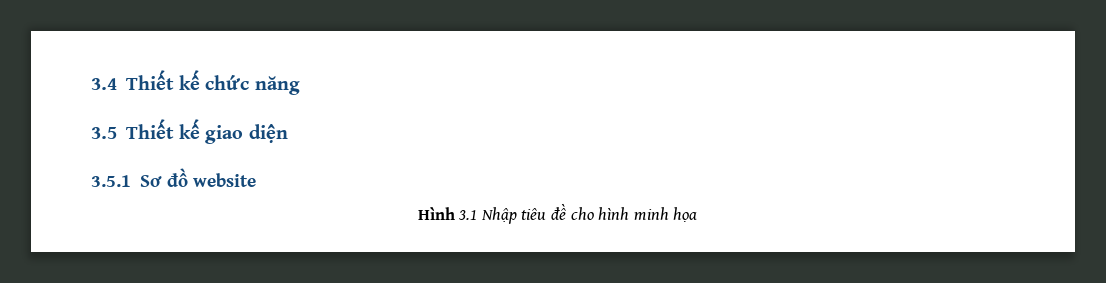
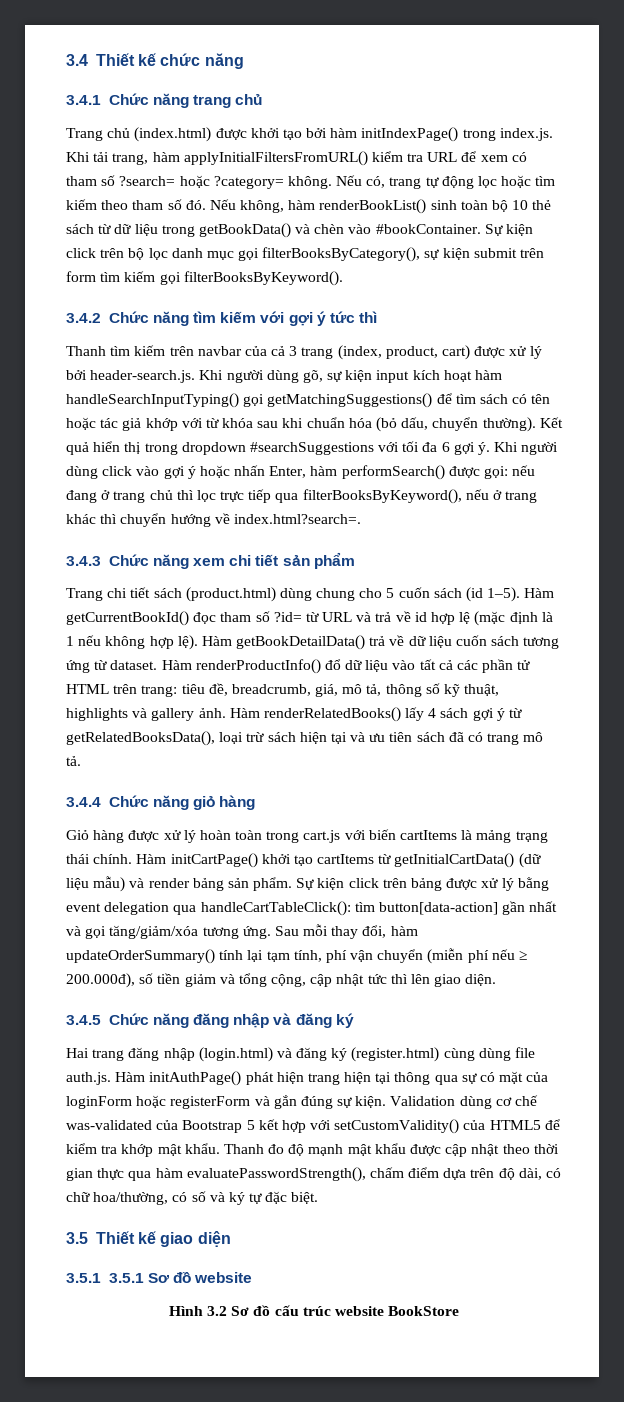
+ 3.4.1 Chức năng trang chủ
+ Trang chủ (index.html) được khởi tạo bởi hàm initIndexPage() trong index.js. Khi tải trang, hàm applyInitialFiltersFromURL() kiểm tra URL để xem có tham số ?search= hoặc ?category= không. Nếu có, trang tự động lọc hoặc tìm kiếm theo tham số đó. Nếu không, hàm renderBookList() sinh toàn bộ 10 thẻ sách từ dữ liệu trong getBookData() và chèn vào #bookContainer. Sự kiện click trên bộ lọc danh mục gọi filterBooksByCategory(), sự kiện submit trên form tìm kiếm gọi filterBooksByKeyword().
+ 3.4.2 Chức năng tìm kiếm với gợi ý tức thì
+ Thanh tìm kiếm trên navbar của cả 3 trang (index, product, cart) được xử lý bởi header-search.js. Khi người dùng gõ, sự kiện input kích hoạt hàm handleSearchInputTyping() gọi getMatchingSuggestions() để tìm sách có tên hoặc tác giả khớp với từ khóa sau khi chuẩn hóa (bỏ dấu, chuyển thường). Kết quả hiển thị trong dropdown #searchSuggestions với tối đa 6 gợi ý. Khi người dùng click vào gợi ý hoặc nhấn Enter, hàm performSearch() được gọi: nếu đang ở trang chủ thì lọc trực tiếp qua filterBooksByKeyword(), nếu ở trang khác thì chuyển hướng về index.html?search=.
+ 3.4.3 Chức năng xem chi tiết sản phẩm
+ Trang chi tiết sách (product.html) dùng chung cho 5 cuốn sách (id 1–5). Hàm getCurrentBookId() đọc tham số ?id= từ URL và trả về id hợp lệ (mặc định là 1 nếu không hợp lệ). Hàm getBookDetailData() trả về dữ liệu cuốn sách tương ứng từ dataset. Hàm renderProductInfo() đổ dữ liệu vào tất cả các phần tử HTML trên trang: tiêu đề, breadcrumb, giá, mô tả, thông số kỹ thuật, highlights và gallery ảnh. Hàm renderRelatedBooks() lấy 4 sách gợi ý từ getRelatedBooksData(), loại trừ sách hiện tại và ưu tiên sách đã có trang mô tả.
+ 3.4.4 Chức năng giỏ hàng
+ Giỏ hàng được xử lý hoàn toàn trong cart.js với biến cartItems là mảng trạng thái chính. Hàm initCartPage() khởi tạo cartItems từ getInitialCartData() (dữ liệu mẫu) và render bảng sản phẩm. Sự kiện click trên bảng được xử lý bằng event delegation qua handleCartTableClick(): tìm button[data-action] gần nhất và gọi tăng/giảm/xóa tương ứng. Sau mỗi thay đổi, hàm updateOrderSummary() tính lại tạm tính, phí vận chuyển (miễn phí nếu ≥ 200.000đ), số tiền giảm và tổng cộng, cập nhật tức thì lên giao diện.
+ 3.4.5 Chức năng đăng nhập và đăng ký
+ Hai trang đăng nhập (login.html) và đăng ký (register.html) cùng dùng file auth.js. Hàm initAuthPage() phát hiện trang hiện tại thông qua sự có mặt của loginForm hoặc registerForm và gắn đúng sự kiện. Validation dùng cơ chế was-validated của Bootstrap 5 kết hợp với setCustomValidity() của HTML5 để kiểm tra khớp mật khẩu. Thanh đo độ mạnh mật khẩu được cập nhật theo thời gian thực qua hàm evaluatePasswordStrength(), chấm điểm dựa trên độ dài, có chữ hoa/thường, có số và ký tự đặc biệt.
- 3.5.1 Sơ đồ website
+ 3.5.1 3.5.1 Sơ đồ website
- Hình 3.1 Nhập tiêu đề cho hình minh họa
+ Hình 3.2 Sơ đồ cấu trúc website BookStore

